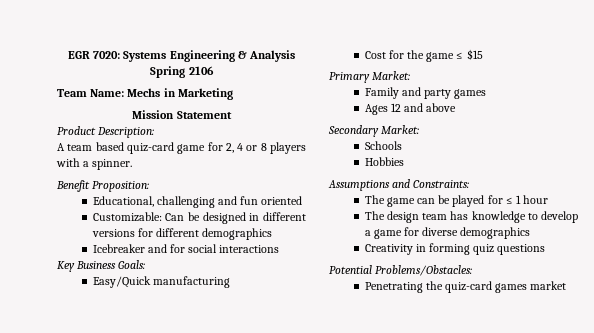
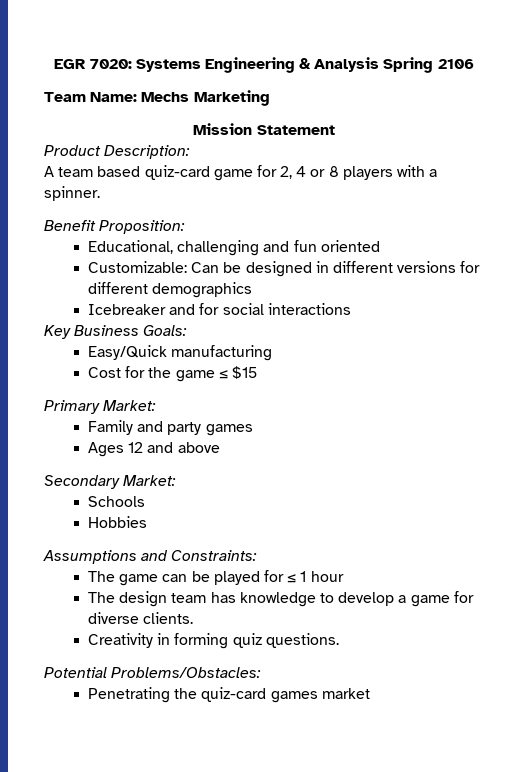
- Team Name: Mechs in Marketing
+ Team Name: Mechs Marketing
- The design team has knowledge to develop a game for diverse demographics
+ The design team has knowledge to develop a game for diverse clients.
- Creativity in forming quiz questions
+ Creativity in forming quiz questions.

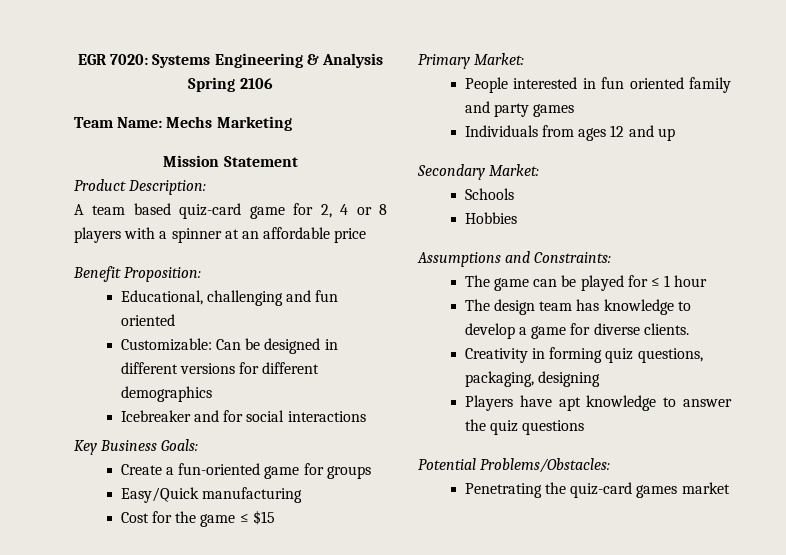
- A team based quiz-card game for 2, 4 or 8 players with a spinner.
+ A team based quiz-card game for 2, 4 or 8 players with a spinner at an affordable price
+ Create a fun-oriented game for groups
- Family and party games
+ People interested in fun oriented family and party games
- Ages 12 and above
+ Individuals from ages 12 and up
- Creativity in forming quiz questions.
+ Creativity in forming quiz questions, packaging, designing
+ Players have apt knowledge to answer the quiz questions

